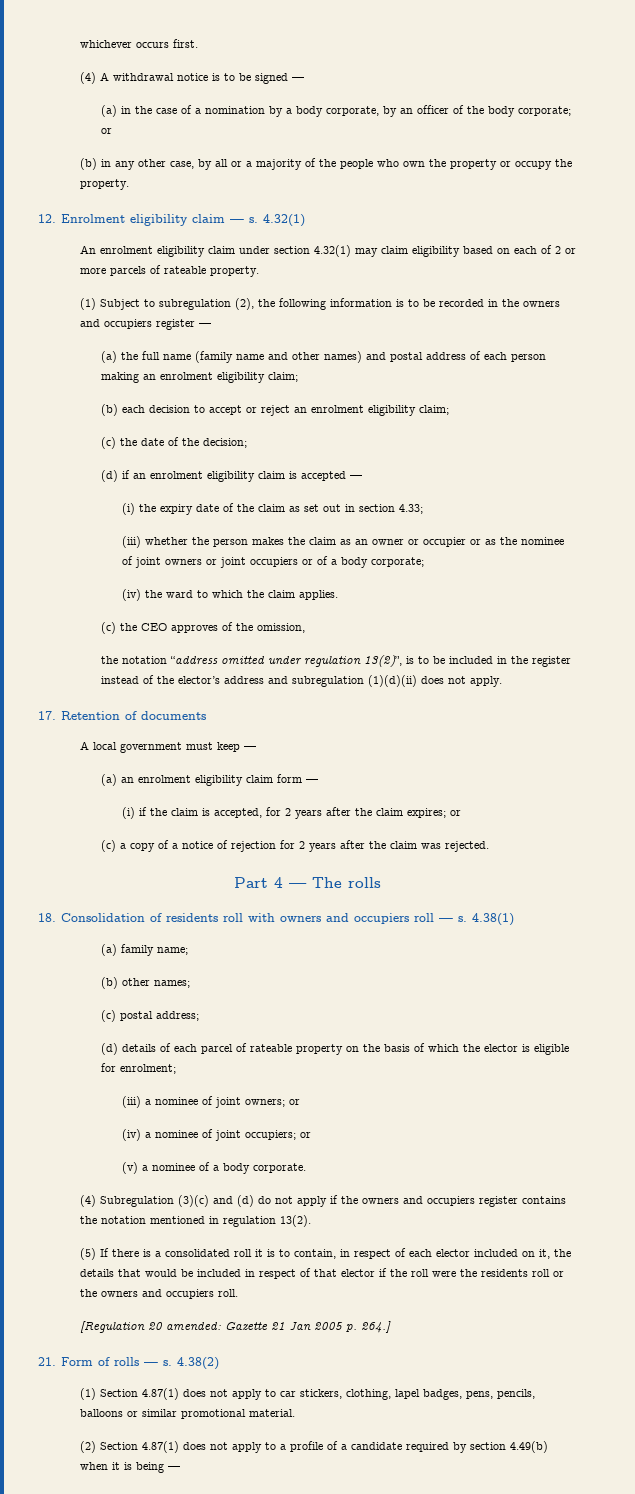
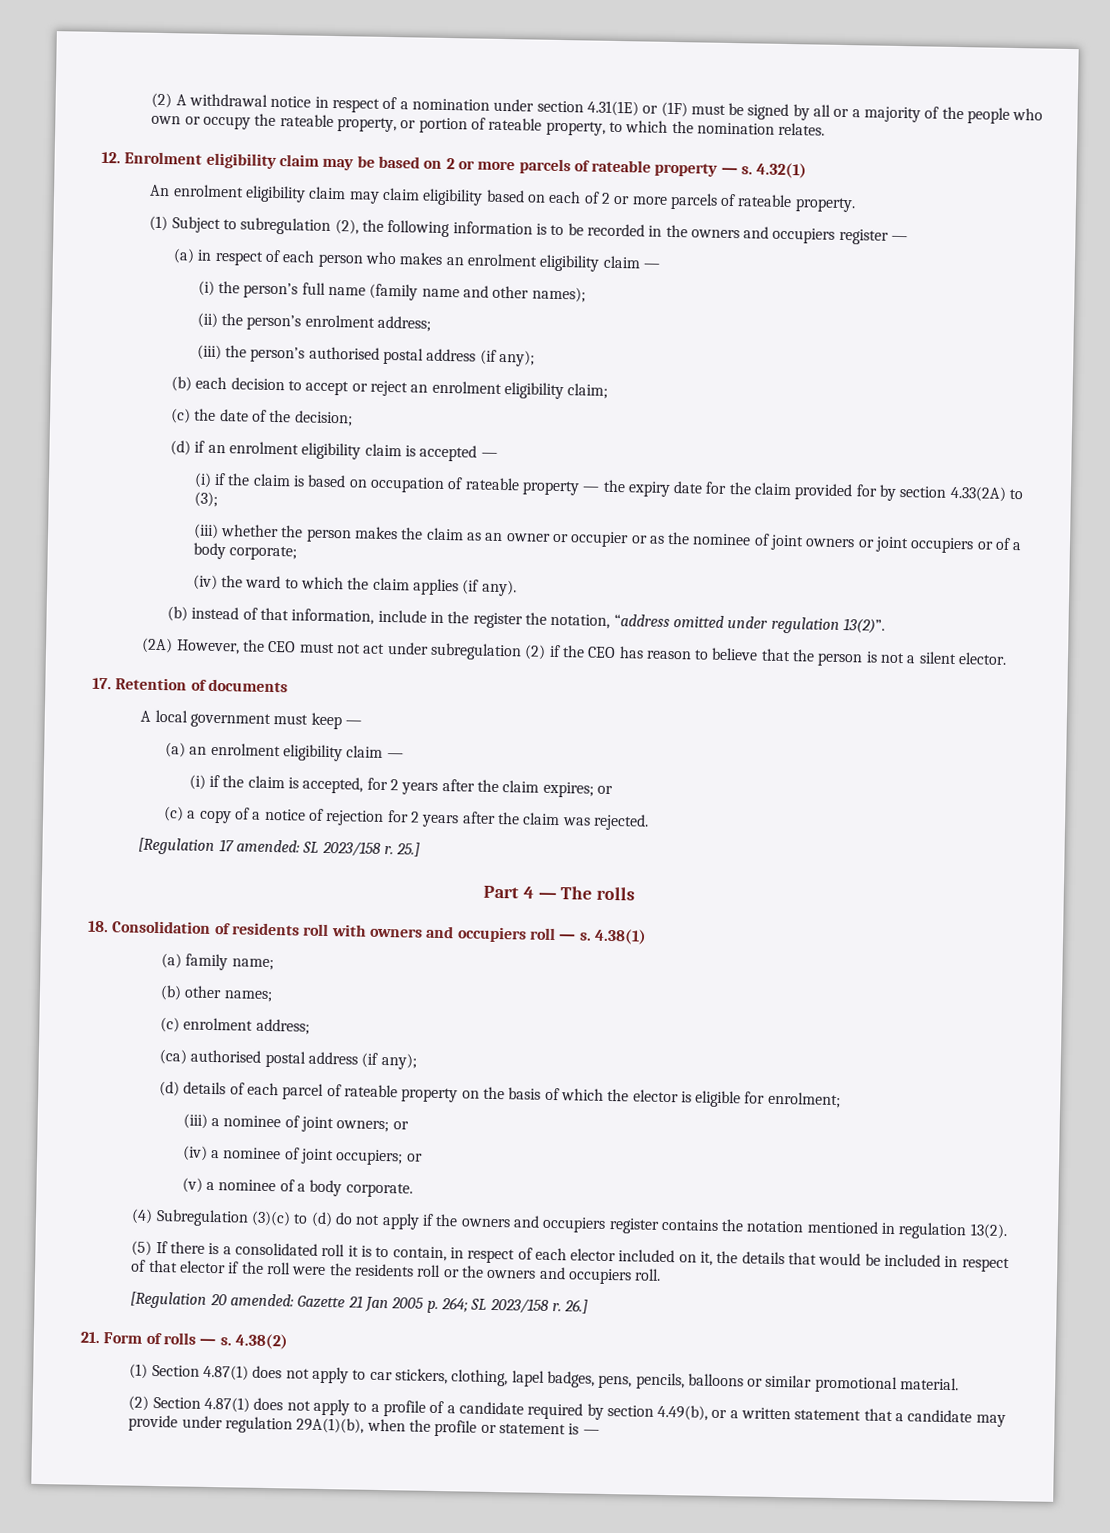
- whichever occurs first.
- (4) A withdrawal notice is to be signed —
- (a) in the case of a nomination by a body corporate, by an officer of the body corporate; or
- (b) in any other case, by all or a majority of the people who own the property or occupy the property.
- 12. Enrolment eligibility claim — s.
+ (2) A withdrawal notice in respect of a nomination under section 4.31(1E) or (1F) must be signed by all or a majority of the people who own or occupy the rateable property, or portion of rateable property, to which the nomination relates.
+ 12. Enrolment eligibility claim may be based on 2 or more parcels of rateable property — s.
- An enrolment eligibility claim under section 4.32(1) may claim eligibility based on each of 2 or more parcels of rateable property.
+ An enrolment eligibility claim may claim eligibility based on each of 2 or more parcels of rateable property.
- (a) the full name (family name and other names) and postal address of each person making an enrolment eligibility claim;
+ (a) in respect of each person who makes an enrolment eligibility claim —
+ (i) the person’s full name (family name and other names);
+ (ii) the person’s enrolment address;
+ (iii) the person’s authorised postal address (if any);
- (i) the expiry date of the claim as set out in section 4.33;
+ (i) if the claim is based on occupation of rateable property — the expiry date for the claim provided for by section 4.33(2A) to (3);
- (iv) the ward to which the claim applies.
- (c) the CEO approves of the omission,
- the notation “address omitted under regulation 13(2)”, is to be included in the register instead of the elector’s address and subregulation (1)(d)(ii) does not apply.
+ (iv) the ward to which the claim applies (if any).
+ (b) instead of that information, include in the register the notation, “address omitted under regulation 13(2)”.
+ (2A) However, the CEO must not act under subregulation (2) if the CEO has reason to believe that the person is not a silent elector.
- (a) an enrolment eligibility claim form —
+ (a) an enrolment eligibility claim —
+ [Regulation 17 amended: SL 2023/158 r. 25.]
- (c) postal address;
+ (c) enrolment address;
+ (ca) authorised postal address (if any);
- (4) Subregulation (3)(c) and (d) do not apply if the owners and occupiers register contains the notation mentioned in regulation 13(2).
+ (4) Subregulation (3)(c) to (d) do not apply if the owners and occupiers register contains the notation mentioned in regulation 13(2).
- [Regulation 20 amended: Gazette 21 Jan 2005 p. 264.]
+ [Regulation 20 amended: Gazette 21 Jan 2005 p. 264; SL 2023/158 r. 26.]
- (2) Section 4.87(1) does not apply to a profile of a candidate required by section 4.49(b) when it is being —
+ (2) Section 4.87(1) does not apply to a profile of a candidate required by section 4.49(b), or a written statement that a candidate may provide under regulation 29A(1)(b), when the profile or statement is —

